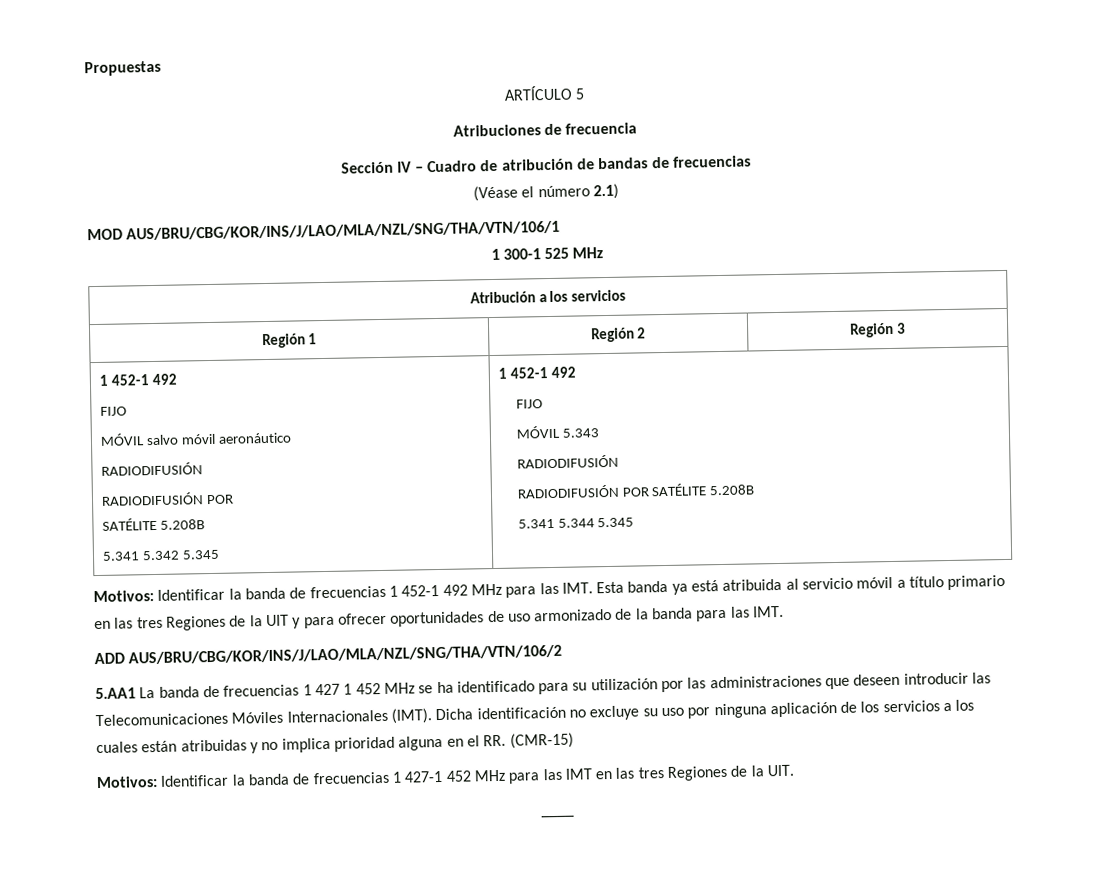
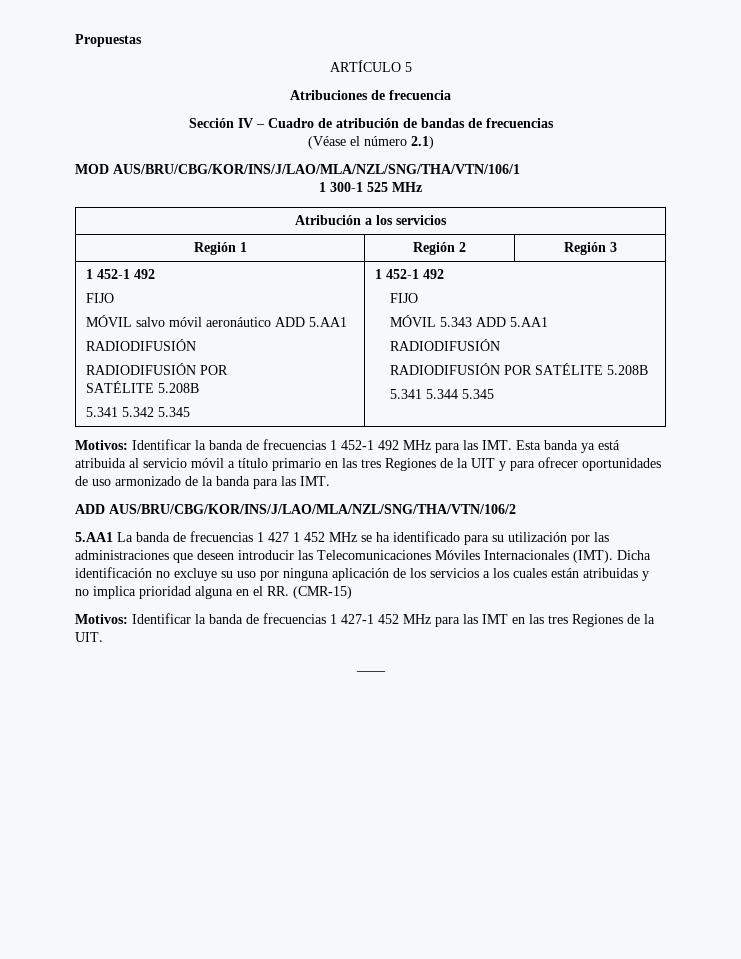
  Región 1 | Región 2 | Región 3
  1 452-1 492
  FIJO
- MÓVIL salvo móvil aeronáutico
+ MÓVIL salvo móvil aeronáutico ADD 5.AA1
  RADIODIFUSIÓN
  RADIODIFUSIÓN POR
  SATÉLITE 5.208B
  5.341 5.342 5.345 | 1 452-1 492
  FIJO
- MÓVIL 5.343
+ MÓVIL 5.343 ADD 5.AA1

